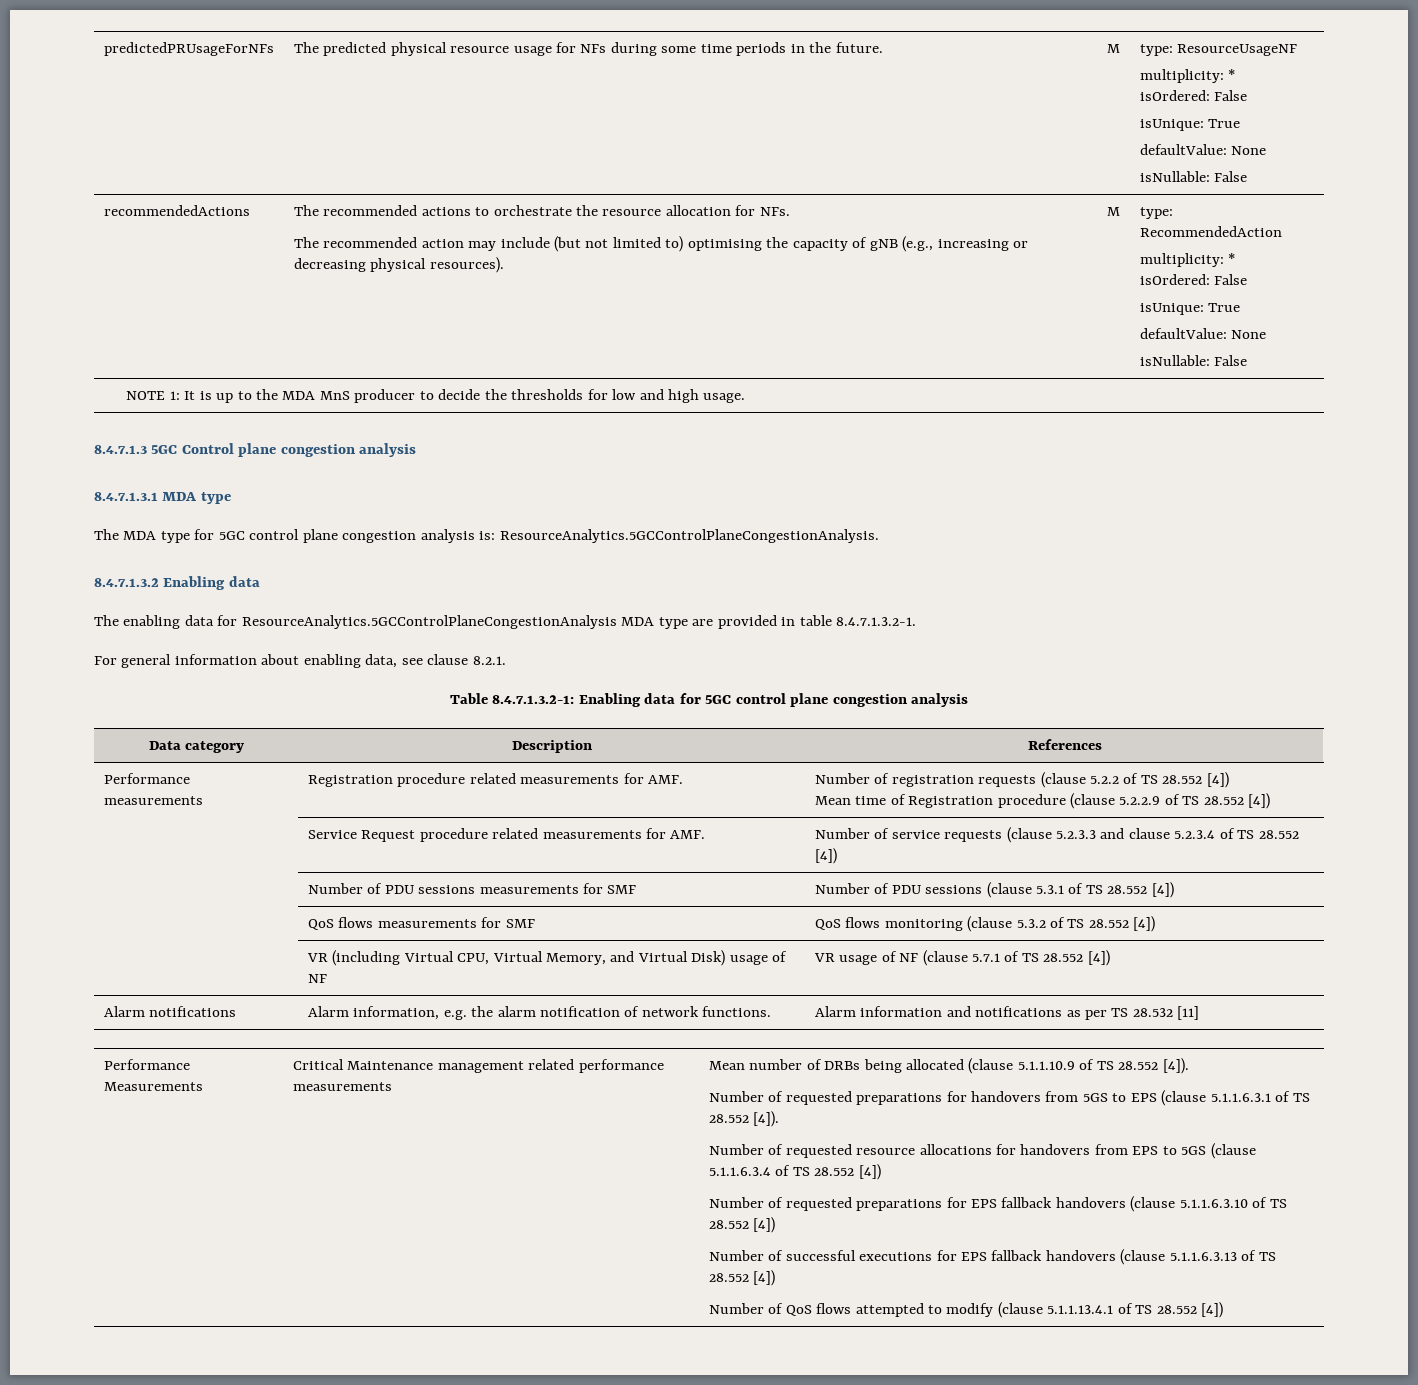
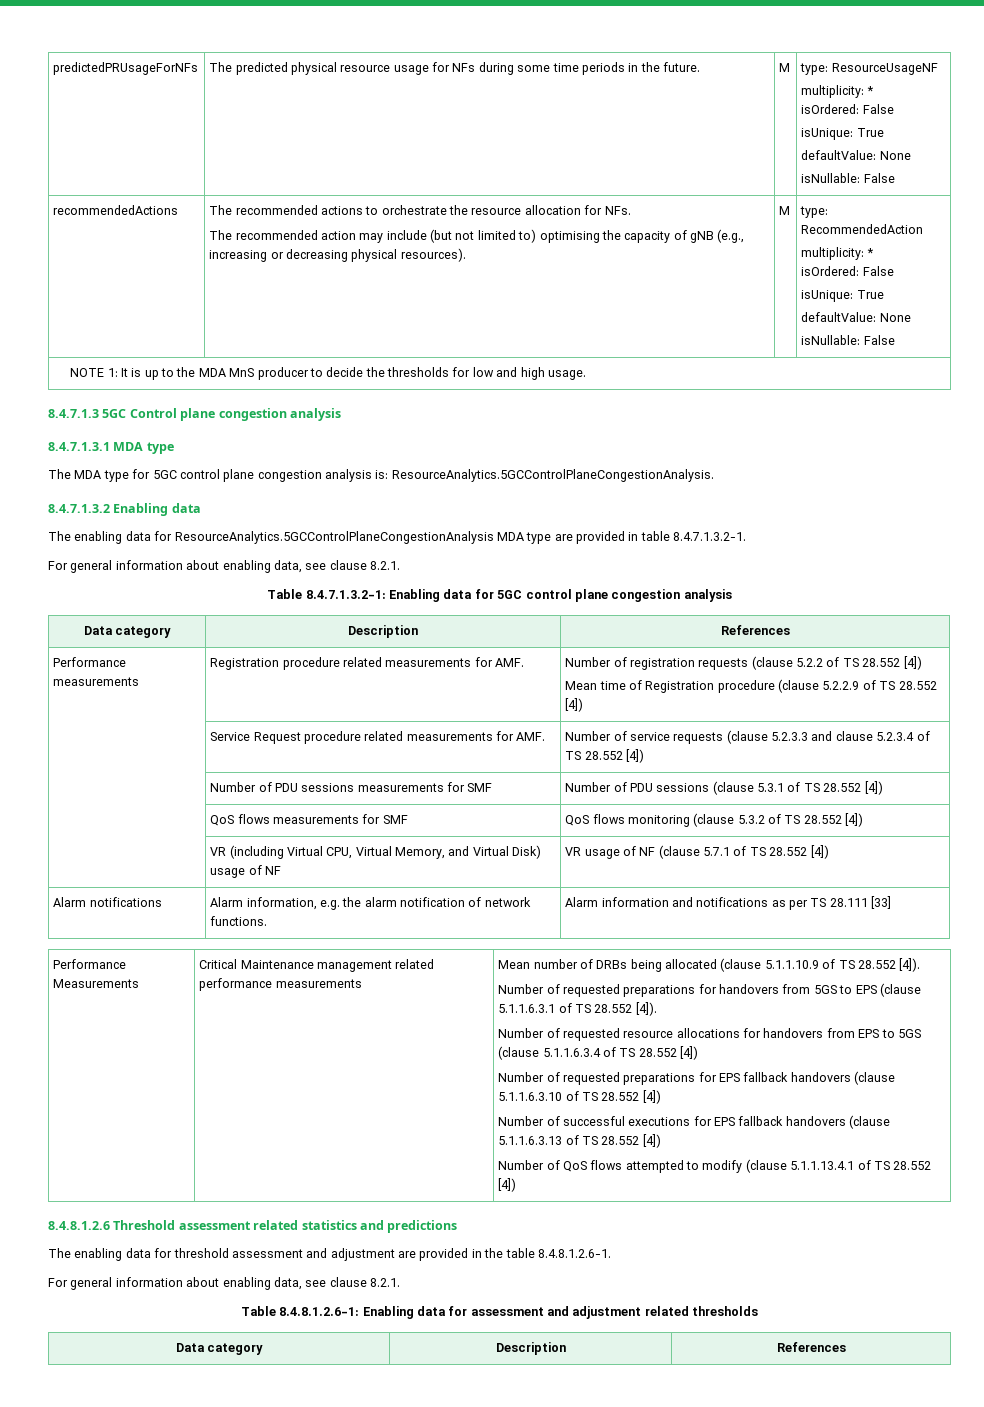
- Alarm notifications | Alarm information, e.g. the alarm notification of network functions. | Alarm information and notifications as per TS 28.532 [11]
+ Alarm notifications | Alarm information, e.g. the alarm notification of network functions. | Alarm information and notifications as per TS 28.111 [33]
+ 8.4.8.1.2.6 Threshold assessment related statistics and predictions
+ The enabling data for threshold assessment and adjustment are provided in the table 8.4.8.1.2.6-1.
+ For general information about enabling data, see clause 8.2.1.
+ Table 8.4.8.1.2.6-1: Enabling data for assessment and adjustment related thresholds
+ Data category | Description | References

